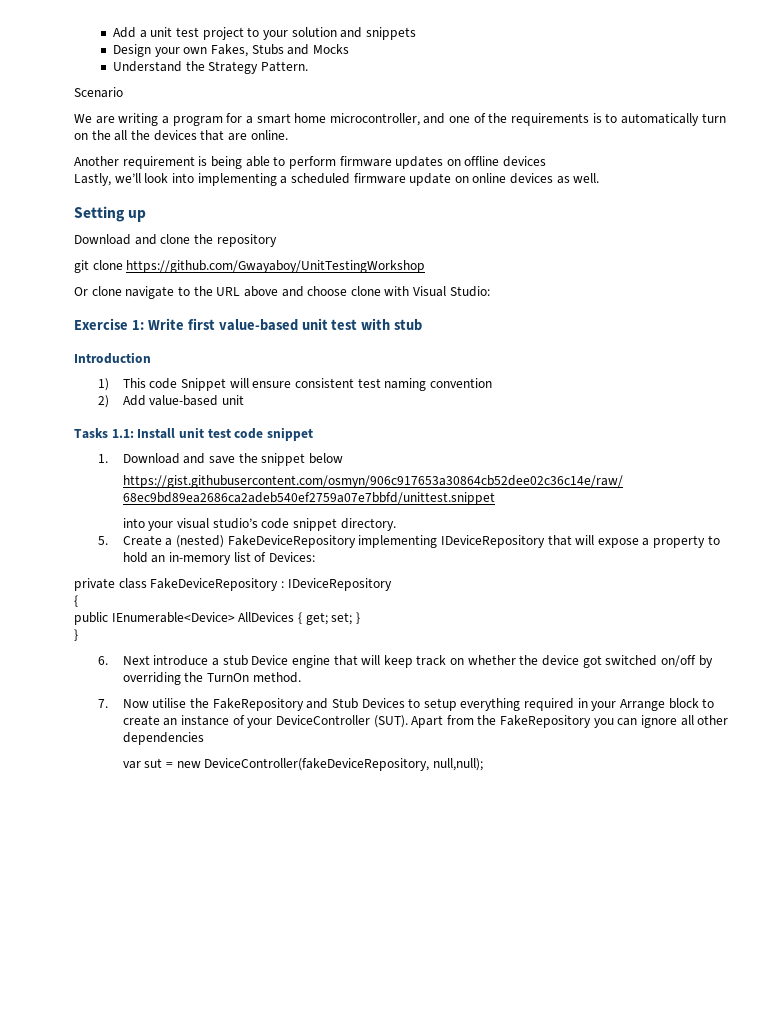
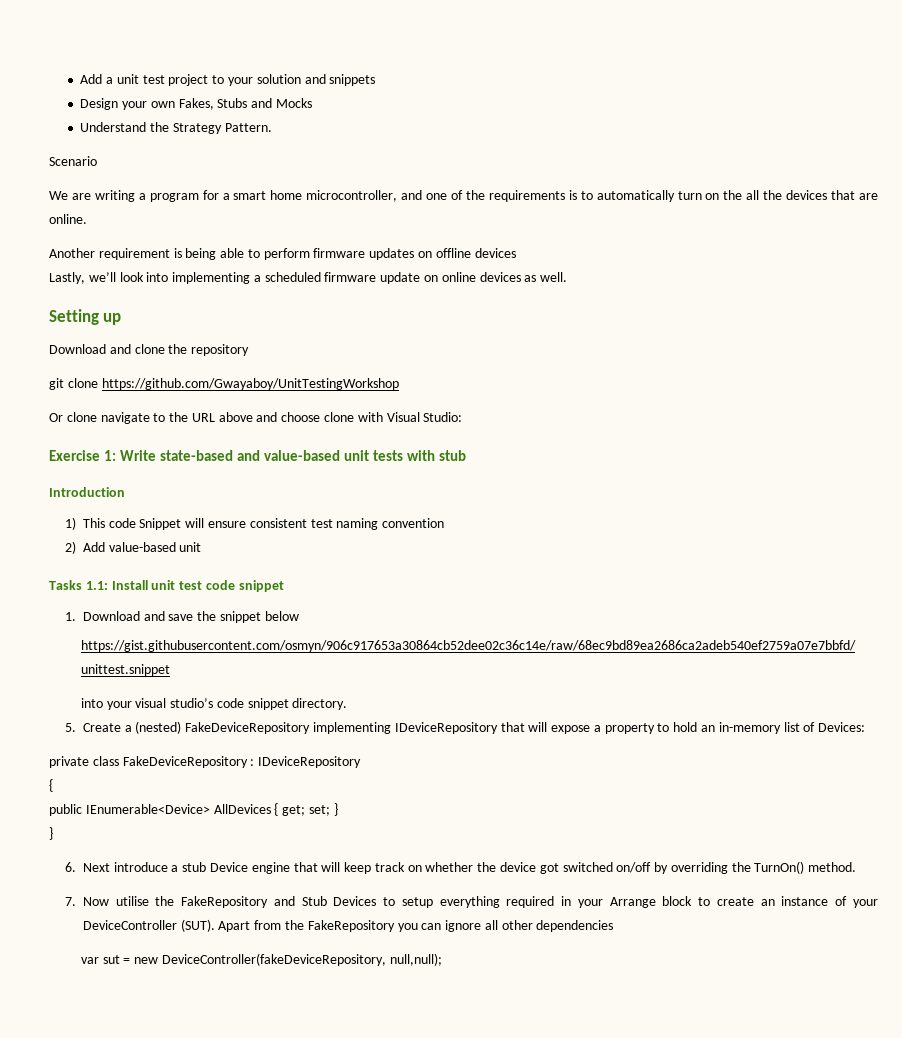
- Exercise 1: Write first value-based unit test with stub
+ Exercise 1: Write state-based and value-based unit tests with stub
- 6. Next introduce a stub Device engine that will keep track on whether the device got switched on/off by overriding the TurnOn method.
+ 6. Next introduce a stub Device engine that will keep track on whether the device got switched on/off by overriding the TurnOn() method.

